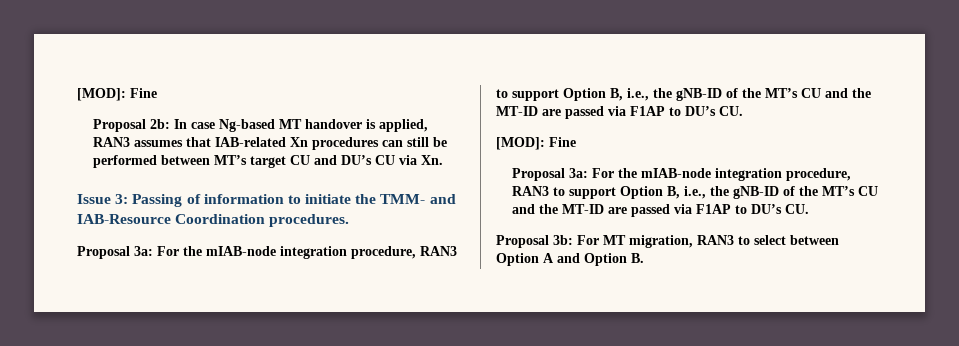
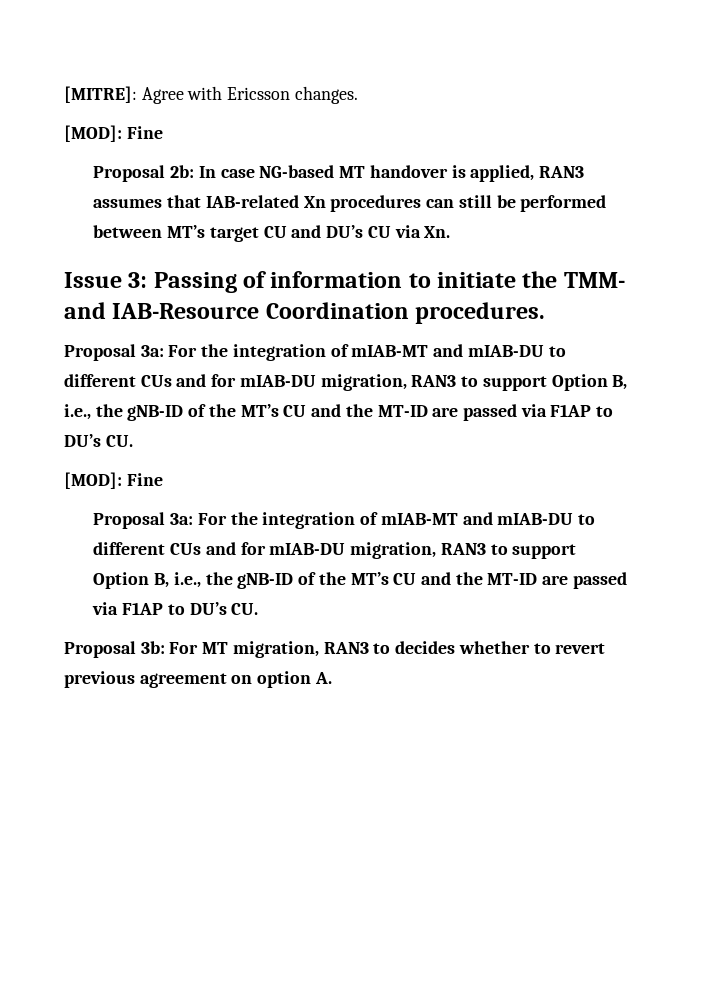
+ [MITRE]: Agree with Ericsson changes.
- Proposal 2b: In case Ng-based MT handover is applied, RAN3 assumes that IAB-related Xn procedures can still be performed between MT’s target CU and DU’s CU via Xn.
+ Proposal 2b: In case NG-based MT handover is applied, RAN3 assumes that IAB-related Xn procedures can still be performed between MT’s target CU and DU’s CU via Xn.
  Issue 3: Passing of information to initiate the TMM- and IAB-Resource Coordination procedures.
- Proposal 3a: For the mIAB-node integration procedure, RAN3 to support Option B, i.e., the gNB-ID of the MT’s CU and the MT-ID are passed via F1AP to DU’s CU.
+ Proposal 3a: For the integration of mIAB-MT and mIAB-DU to different CUs and for mIAB-DU migration, RAN3 to support Option B, i.e., the gNB-ID of the MT’s CU and the MT-ID are passed via F1AP to DU’s CU.
  [MOD]: Fine
- Proposal 3a: For the mIAB-node integration procedure, RAN3 to support Option B, i.e., the gNB-ID of the MT’s CU and the MT-ID are passed via F1AP to DU’s CU.
+ Proposal 3a: For the integration of mIAB-MT and mIAB-DU to different CUs and for mIAB-DU migration, RAN3 to support Option B, i.e., the gNB-ID of the MT’s CU and the MT-ID are passed via F1AP to DU’s CU.
- Proposal 3b: For MT migration, RAN3 to select between Option A and Option B.
+ Proposal 3b: For MT migration, RAN3 to decides whether to revert previous agreement on option A.

